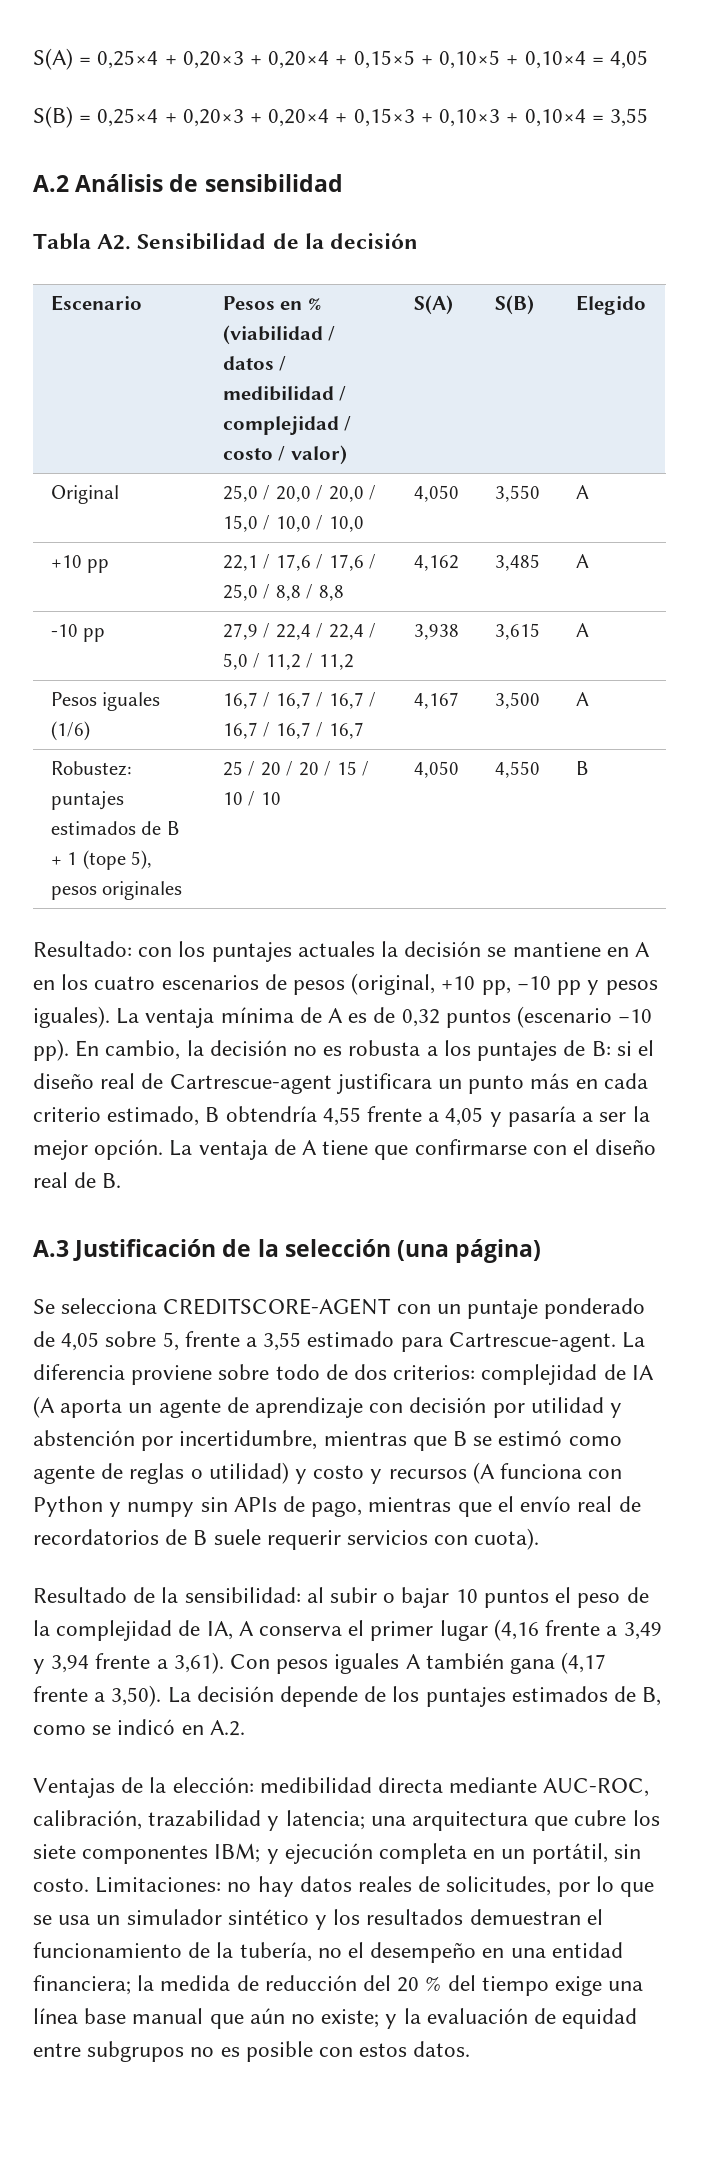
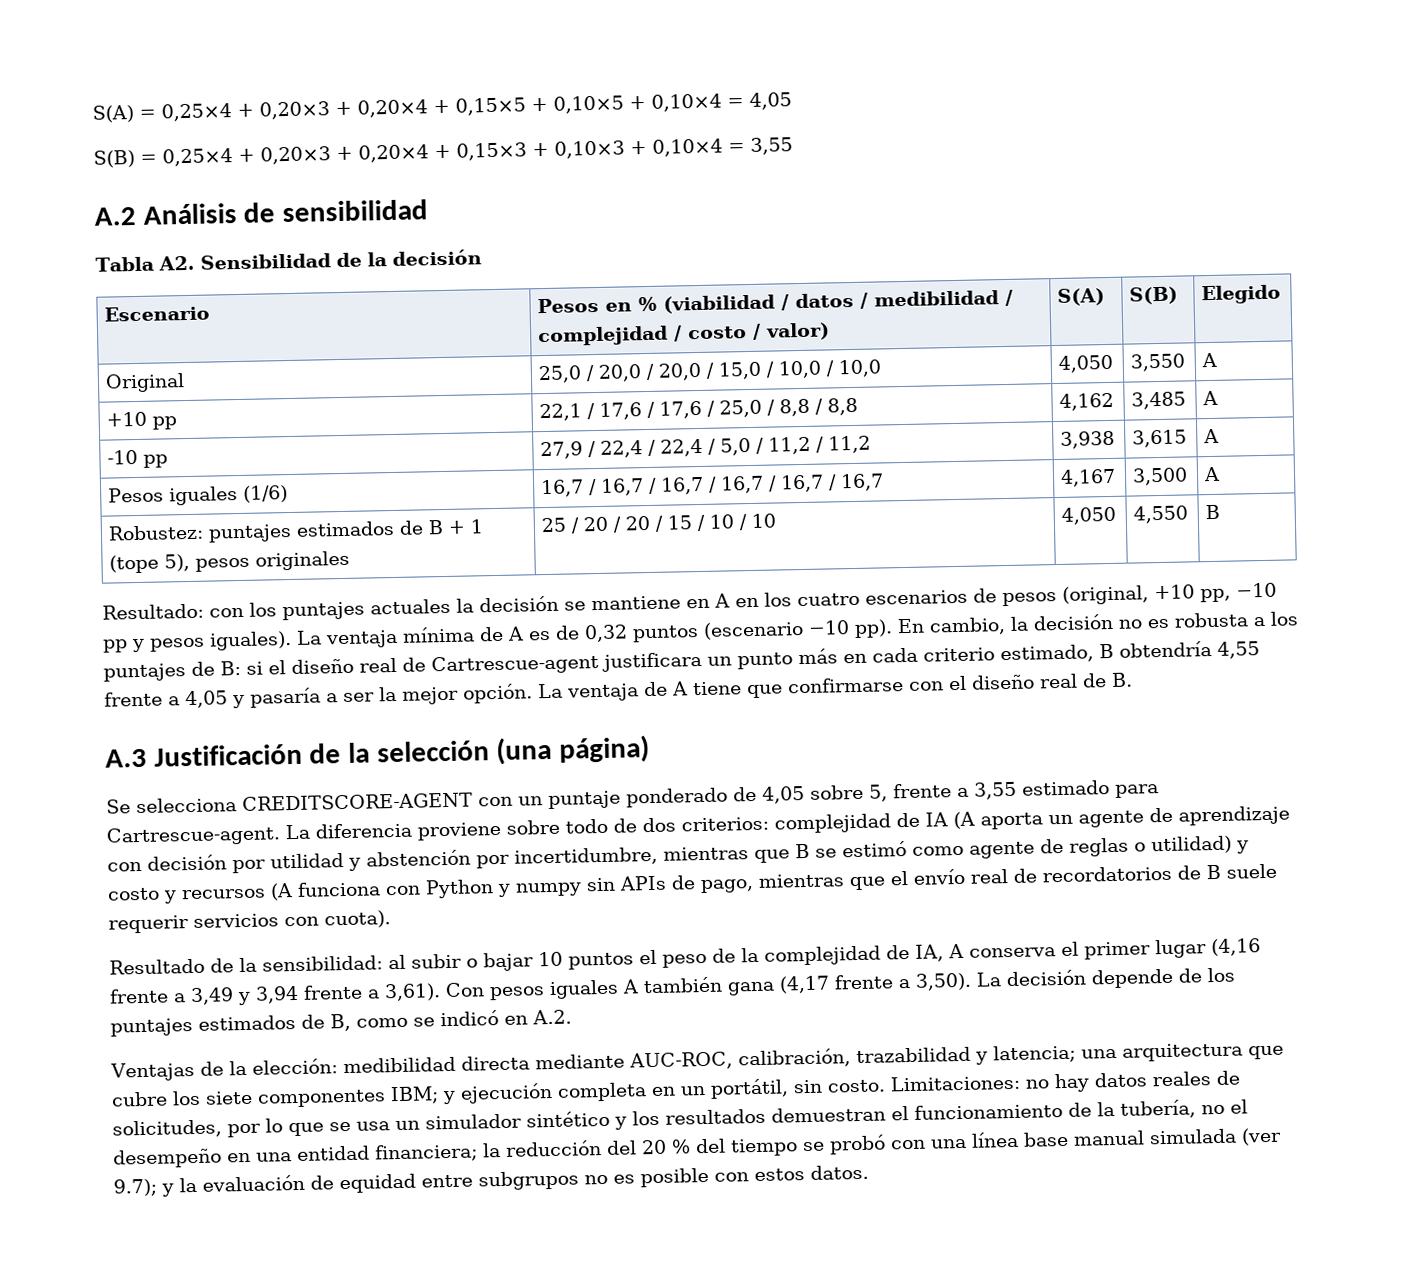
- Limitaciones: no hay datos reales de solicitudes, por lo que se usa un simulador sintético y los resultados demuestran el funcionamiento de la tubería, no el desempeño en una entidad financiera; la medida de reducción del 20 % del tiempo exige una línea base manual que aún no existe; y la evaluación de equidad entre subgrupos no es posible con estos datos.
+ Limitaciones: no hay datos reales de solicitudes, por lo que se usa un simulador sintético y los resultados demuestran el funcionamiento de la tubería, no el desempeño en una entidad financiera; la reducción del 20 % del tiempo se probó con una línea base manual simulada (ver 9.7); y la evaluación de equidad entre subgrupos no es posible con estos datos.

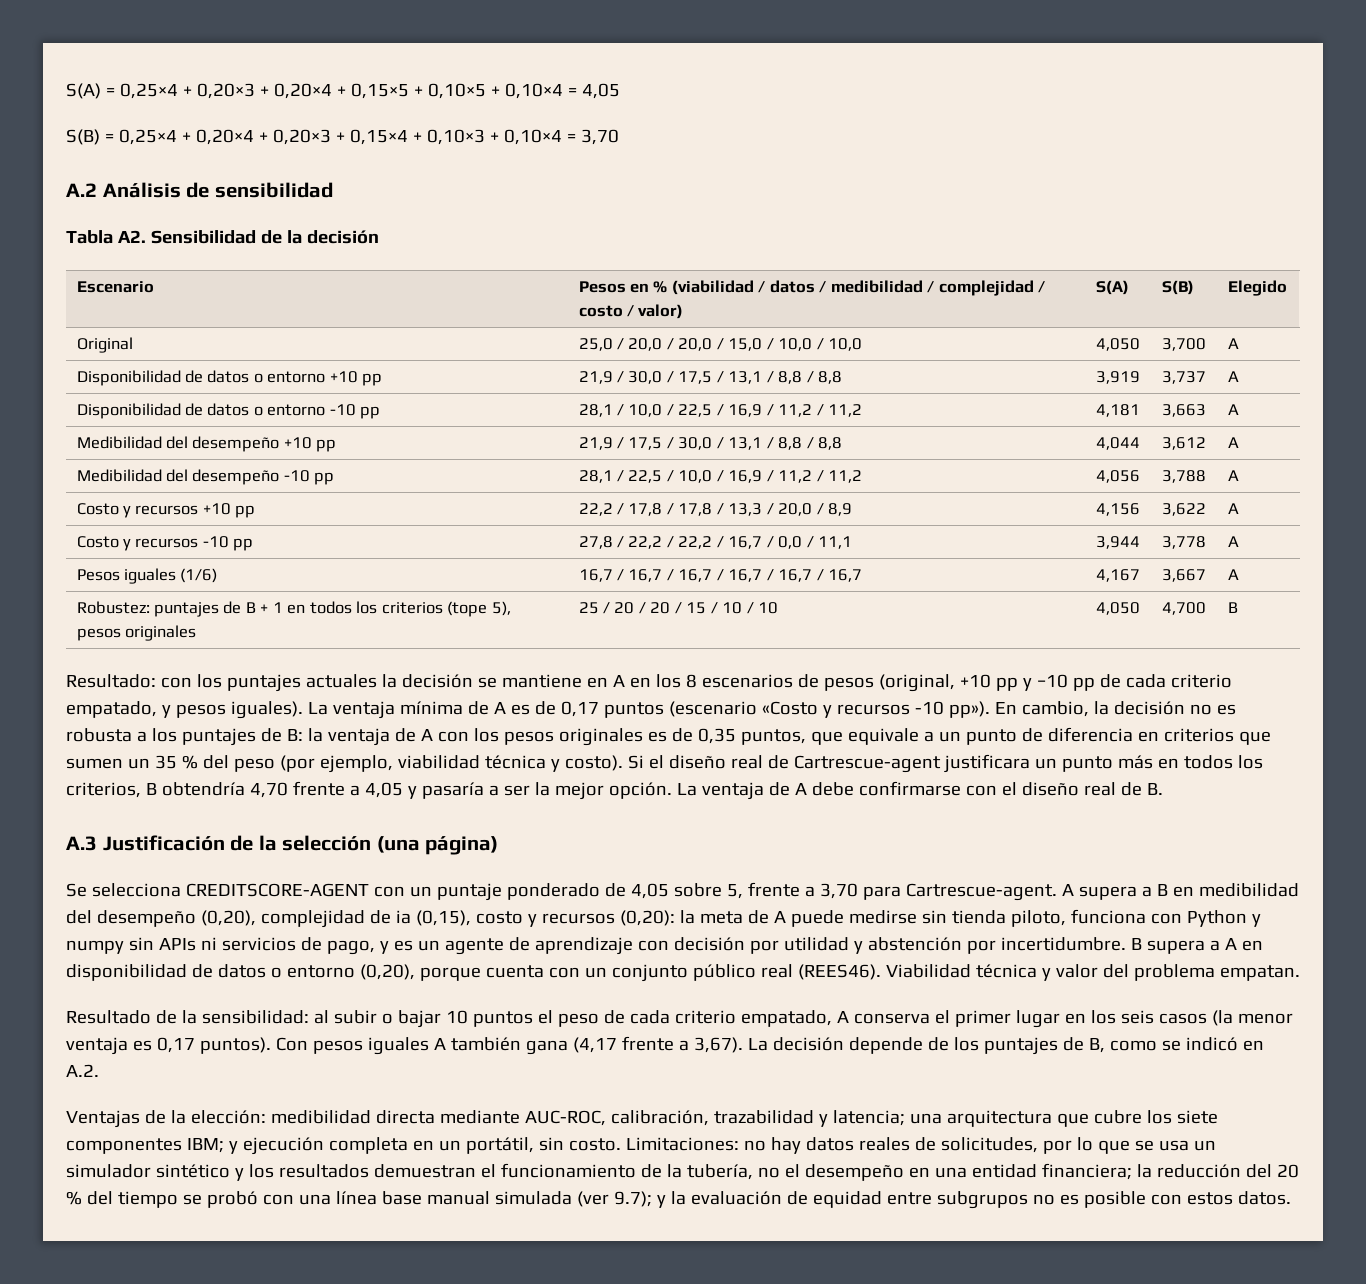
- S(B) = 0,25×4 + 0,20×3 + 0,20×4 + 0,15×3 + 0,10×3 + 0,10×4 = 3,55
+ S(B) = 0,25×4 + 0,20×4 + 0,20×3 + 0,15×4 + 0,10×3 + 0,10×4 = 3,70
- Original | 25,0 / 20,0 / 20,0 / 15,0 / 10,0 / 10,0 | 4,050 | 3,550 | A
- +10 pp | 22,1 / 17,6 / 17,6 / 25,0 / 8,8 / 8,8 | 4,162 | 3,485 | A
- -10 pp | 27,9 / 22,4 / 22,4 / 5,0 / 11,2 / 11,2 | 3,938 | 3,615 | A
+ Original | 25,0 / 20,0 / 20,0 / 15,0 / 10,0 / 10,0 | 4,050 | 3,700 | A
+ Disponibilidad de datos o entorno +10 pp | 21,9 / 30,0 / 17,5 / 13,1 / 8,8 / 8,8 | 3,919 | 3,737 | A
+ Disponibilidad de datos o entorno -10 pp | 28,1 / 10,0 / 22,5 / 16,9 / 11,2 / 11,2 | 4,181 | 3,663 | A
+ Medibilidad del desempeño +10 pp | 21,9 / 17,5 / 30,0 / 13,1 / 8,8 / 8,8 | 4,044 | 3,612 | A
+ Medibilidad del desempeño -10 pp | 28,1 / 22,5 / 10,0 / 16,9 / 11,2 / 11,2 | 4,056 | 3,788 | A
+ Costo y recursos +10 pp | 22,2 / 17,8 / 17,8 / 13,3 / 20,0 / 8,9 | 4,156 | 3,622 | A
+ Costo y recursos -10 pp | 27,8 / 22,2 / 22,2 / 16,7 / 0,0 / 11,1 | 3,944 | 3,778 | A
- Pesos iguales (1/6) | 16,7 / 16,7 / 16,7 / 16,7 / 16,7 / 16,7 | 4,167 | 3,500 | A
+ Pesos iguales (1/6) | 16,7 / 16,7 / 16,7 / 16,7 / 16,7 / 16,7 | 4,167 | 3,667 | A
- Robustez: puntajes estimados de B + 1 (tope 5), pesos originales | 25 / 20 / 20 / 15 / 10 / 10 | 4,050 | 4,550 | B
+ Robustez: puntajes de B + 1 en todos los criterios (tope 5), pesos originales | 25 / 20 / 20 / 15 / 10 / 10 | 4,050 | 4,700 | B
- Resultado: con los puntajes actuales la decisión se mantiene en A en los cuatro escenarios de pesos (original, +10 pp, −10 pp y pesos iguales).
+ Resultado: con los puntajes actuales la decisión se mantiene en A en los 8 escenarios de pesos (original, +10 pp y −10 pp de cada criterio empatado, y pesos iguales).
- La ventaja mínima de A es de 0,32 puntos (escenario −10 pp).
+ La ventaja mínima de A es de 0,17 puntos (escenario «Costo y recursos -10 pp»).
- En cambio, la decisión no es robusta a los puntajes de B: si el diseño real de Cartrescue-agent justificara un punto más en cada criterio estimado, B obtendría 4,55 frente a 4,05 y pasaría a ser la mejor opción.
+ En cambio, la decisión no es robusta a los puntajes de B: la ventaja de A con los pesos originales es de 0,35 puntos, que equivale a un punto de diferencia en criterios que sumen un 35 % del peso (por ejemplo, viabilidad técnica y costo). Si el diseño real de Cartrescue-agent justificara un punto más en todos los criterios, B obtendría 4,70 frente a 4,05 y pasaría a ser la mejor opción.
- La ventaja de A tiene que confirmarse con el diseño real de B.
+ La ventaja de A debe confirmarse con el diseño real de B.
- Se selecciona CREDITSCORE-AGENT con un puntaje ponderado de 4,05 sobre 5, frente a 3,55 estimado para Cartrescue-agent. La diferencia proviene sobre todo de dos criterios: complejidad de IA (A aporta un agente de aprendizaje con decisión por utilidad y abstención por incertidumbre, mientras que B se estimó como agente de reglas o utilidad) y costo y recursos (A funciona con Python y numpy sin APIs de pago, mientras que el envío real de recordatorios de B suele requerir servicios con cuota).
+ Se selecciona CREDITSCORE-AGENT con un puntaje ponderado de 4,05 sobre 5, frente a 3,70 para Cartrescue-agent. A supera a B en medibilidad del desempeño (0,20), complejidad de ia (0,15), costo y recursos (0,20): la meta de A puede medirse sin tienda piloto, funciona con Python y numpy sin APIs ni servicios de pago, y es un agente de aprendizaje con decisión por utilidad y abstención por incertidumbre. B supera a A en disponibilidad de datos o entorno (0,20), porque cuenta con un conjunto público real (REES46). Viabilidad técnica y valor del problema empatan.
- Resultado de la sensibilidad: al subir o bajar 10 puntos el peso de la complejidad de IA, A conserva el primer lugar (4,16 frente a 3,49 y 3,94 frente a 3,61).
+ Resultado de la sensibilidad: al subir o bajar 10 puntos el peso de cada criterio empatado, A conserva el primer lugar en los seis casos (la menor ventaja es 0,17 puntos).
- Con pesos iguales A también gana (4,17 frente a 3,50).
+ Con pesos iguales A también gana (4,17 frente a 3,67).
- La decisión depende de los puntajes estimados de B, como se indicó en A.2.
+ La decisión depende de los puntajes de B, como se indicó en A.2.

